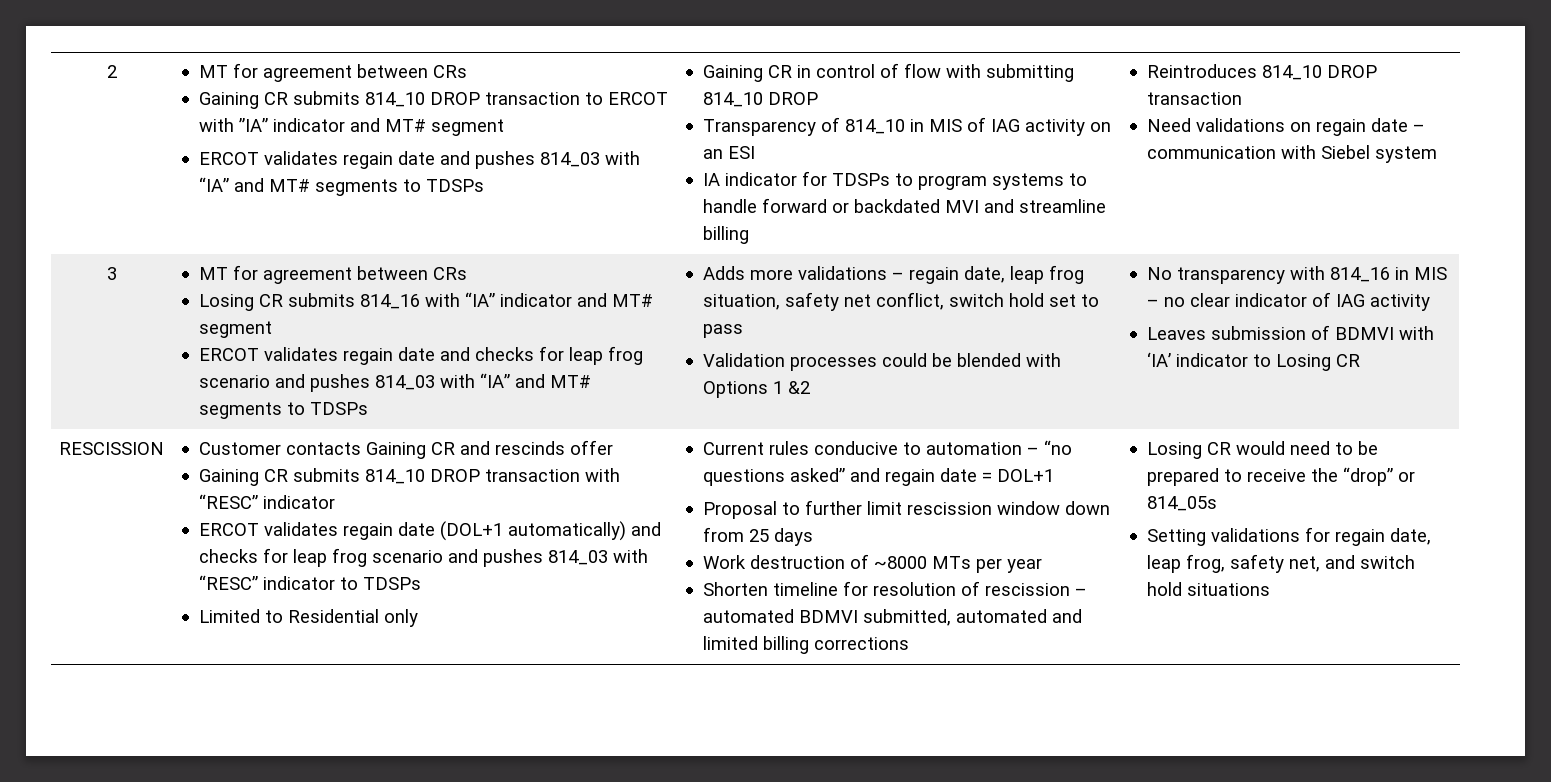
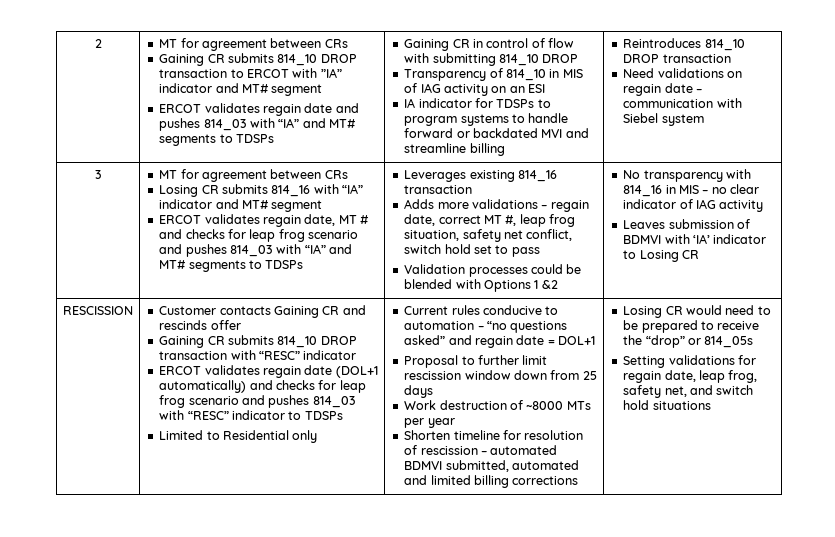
- ERCOT validates regain date and checks for leap frog scenario and pushes 814_03 with “IA” and MT# segments to TDSPs
+ ERCOT validates regain date, MT # and checks for leap frog scenario and pushes 814_03 with “IA” and MT# segments to TDSPs
+ Leverages existing 814_16 transaction
- Adds more validations – regain date, leap frog situation, safety net conflict, switch hold set to pass
+ Adds more validations – regain date, correct MT #, leap frog situation, safety net conflict, switch hold set to pass

